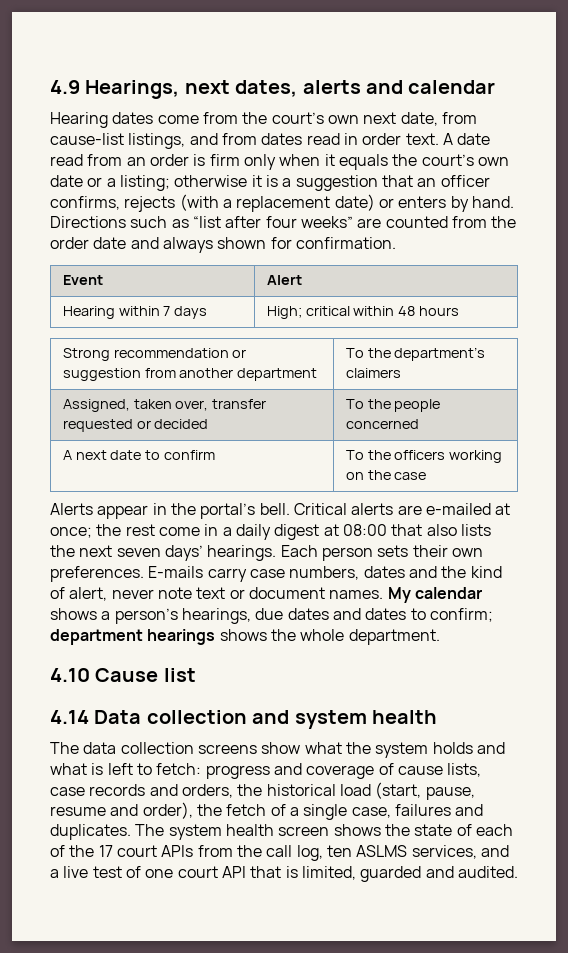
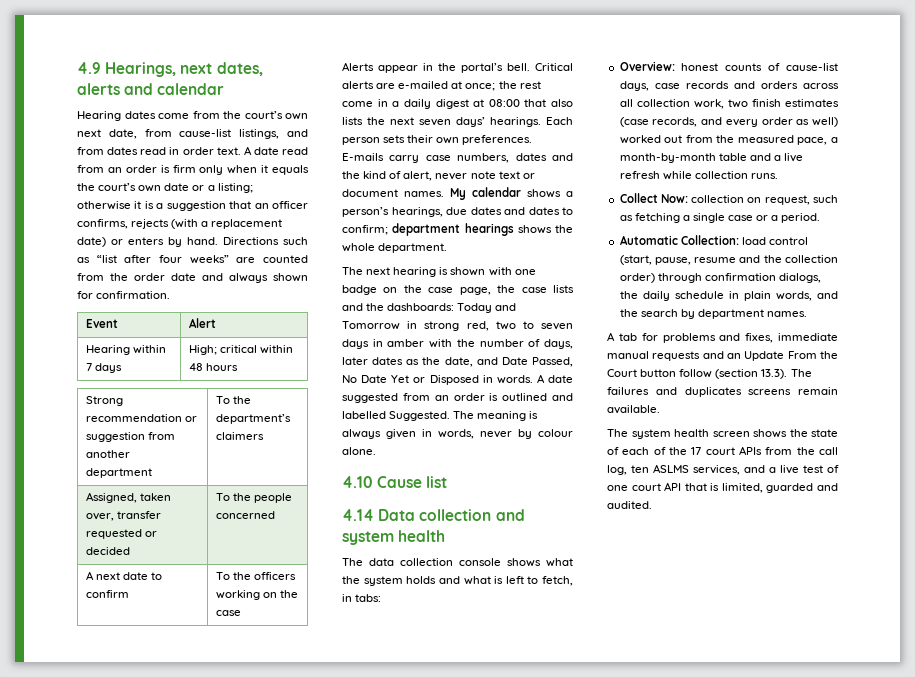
+ The next hearing is shown with one badge on the case page, the case lists and the dashboards: Today and Tomorrow in strong red, two to seven days in amber with the number of days, later dates as the date, and Date Passed, No Date Yet or Disposed in words. A date suggested from an order is outlined and labelled Suggested. The meaning is always given in words, never by colour alone.
- The data collection screens show what the system holds and what is left to fetch: progress and coverage of cause lists, case records and orders, the historical load (start, pause, resume and order), the fetch of a single case, failures and duplicates. The system health screen shows the state of each of the 17 court APIs from the call log, ten ASLMS services, and a live test of one court API that is limited, guarded and audited.
+ The data collection console shows what the system holds and what is left to fetch, in tabs:
+ Overview: honest counts of cause-list days, case records and orders across all collection work, two finish estimates (case records, and every order as well) worked out from the measured pace, a month-by-month table and a live refresh while collection runs.
+ Collect Now: collection on request, such as fetching a single case or a period.
+ Automatic Collection: load control (start, pause, resume and the collection order) through confirmation dialogs, the daily schedule in plain words, and the search by department names.
+ A tab for problems and fixes, immediate manual requests and an Update From the Court button follow (section 13.3). The failures and duplicates screens remain available.
+ The system health screen shows the state of each of the 17 court APIs from the call log, ten ASLMS services, and a live test of one court API that is limited, guarded and audited.

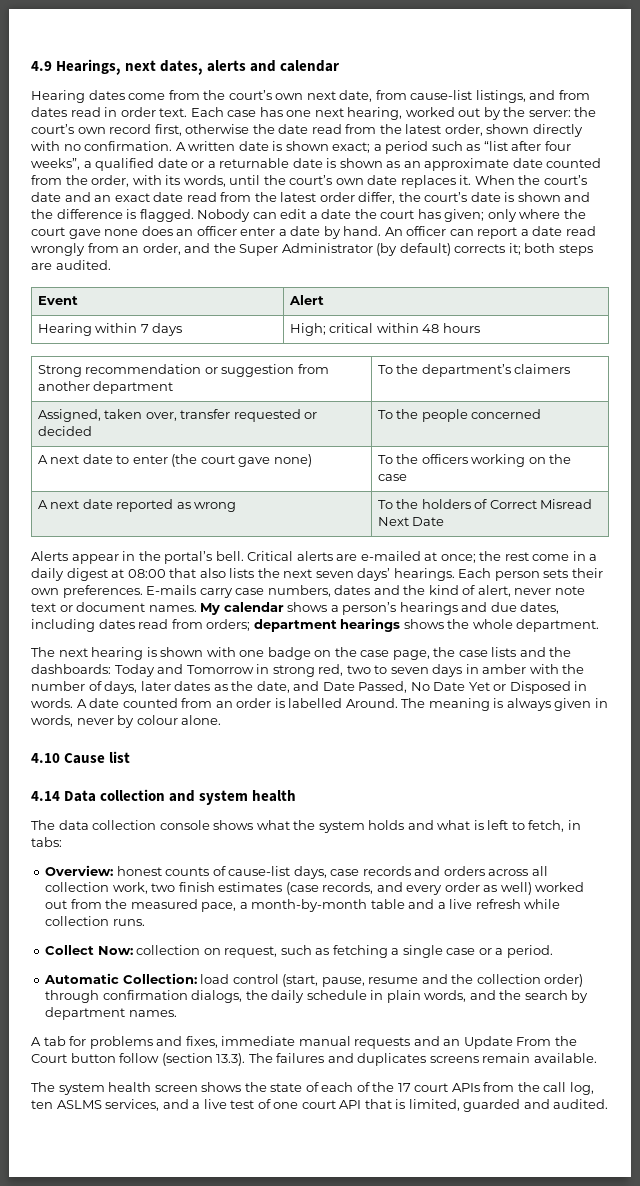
- A date read from an order is firm only when it equals the court’s own date or a listing; otherwise it is a suggestion that an officer confirms, rejects (with a replacement date) or enters by hand. Directions such as “list after four weeks” are counted from the order date and always shown for confirmation.
+ Each case has one next hearing, worked out by the server: the court’s own record first, otherwise the date read from the latest order, shown directly with no confirmation. A written date is shown exact; a period such as “list after four weeks”, a qualified date or a returnable date is shown as an approximate date counted from the order, with its words, until the court’s own date replaces it. When the court’s date and an exact date read from the latest order differ, the court’s date is shown and the difference is flagged. Nobody can edit a date the court has given; only where the court gave none does an officer enter a date by hand. An officer can report a date read wrongly from an order, and the Super Administrator (by default) corrects it; both steps are audited.
- A next date to confirm | To the officers working on the case
+ A next date to enter (the court gave none) | To the officers working on the case
+ A next date reported as wrong | To the holders of Correct Misread Next Date
- My calendar shows a person’s hearings, due dates and dates to confirm; department hearings shows the whole department.
+ My calendar shows a person’s hearings and due dates, including dates read from orders; department hearings shows the whole department.
- A date suggested from an order is outlined and labelled Suggested.
+ A date counted from an order is labelled Around.

